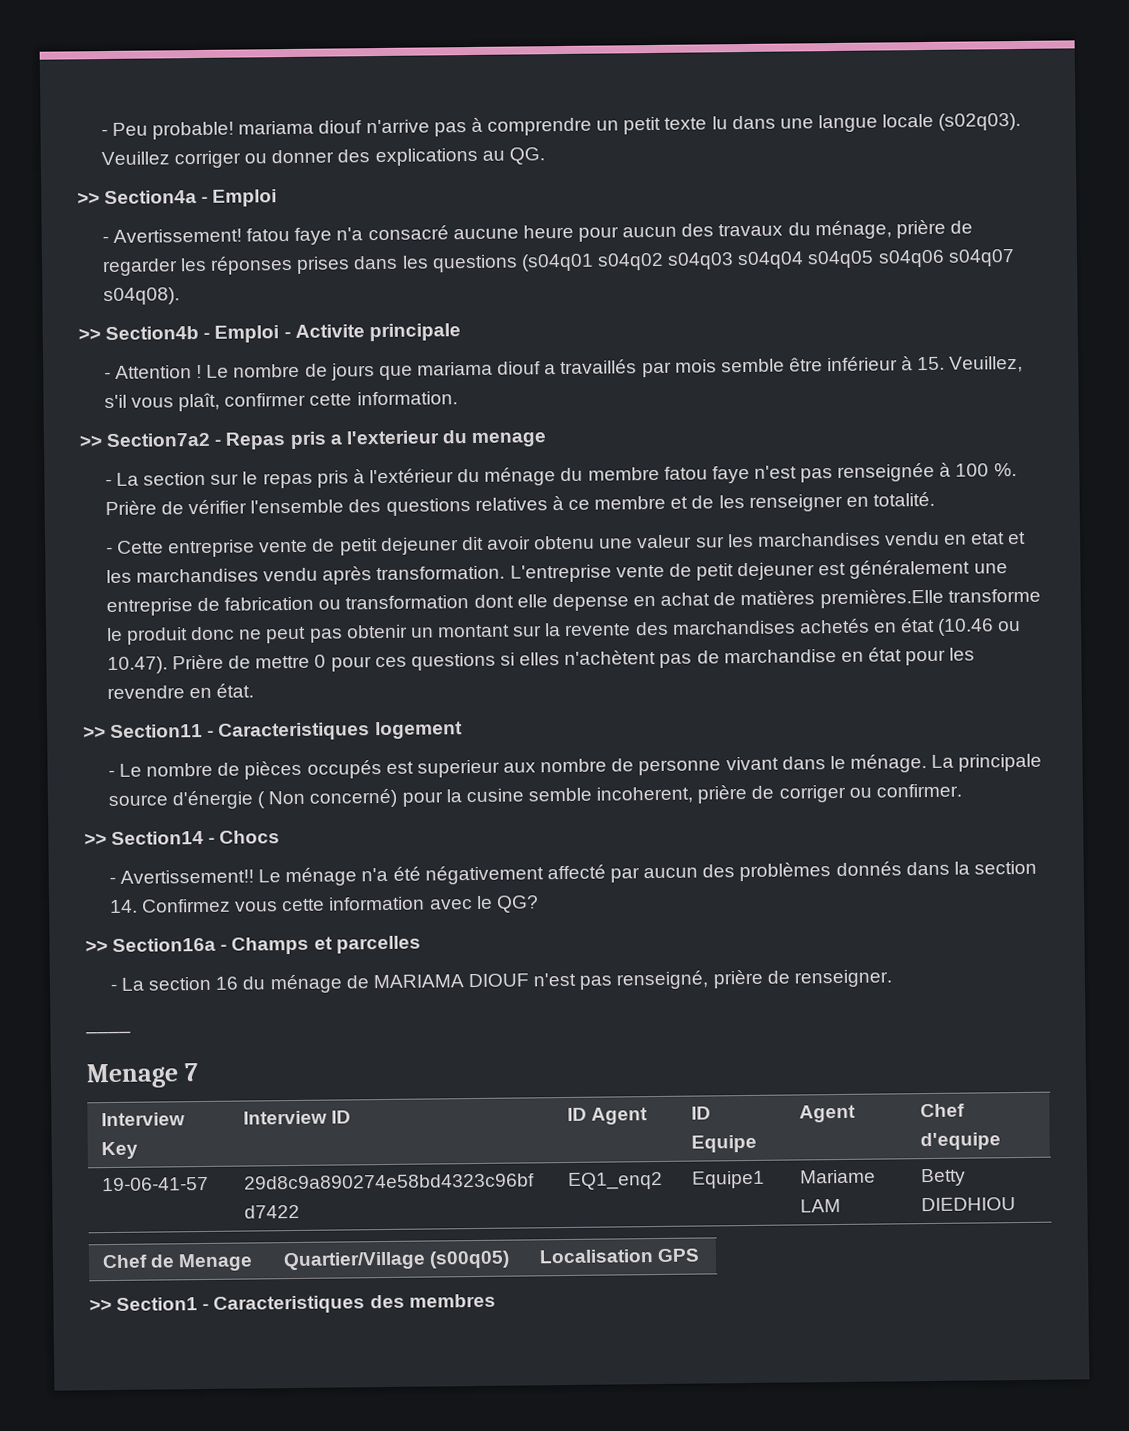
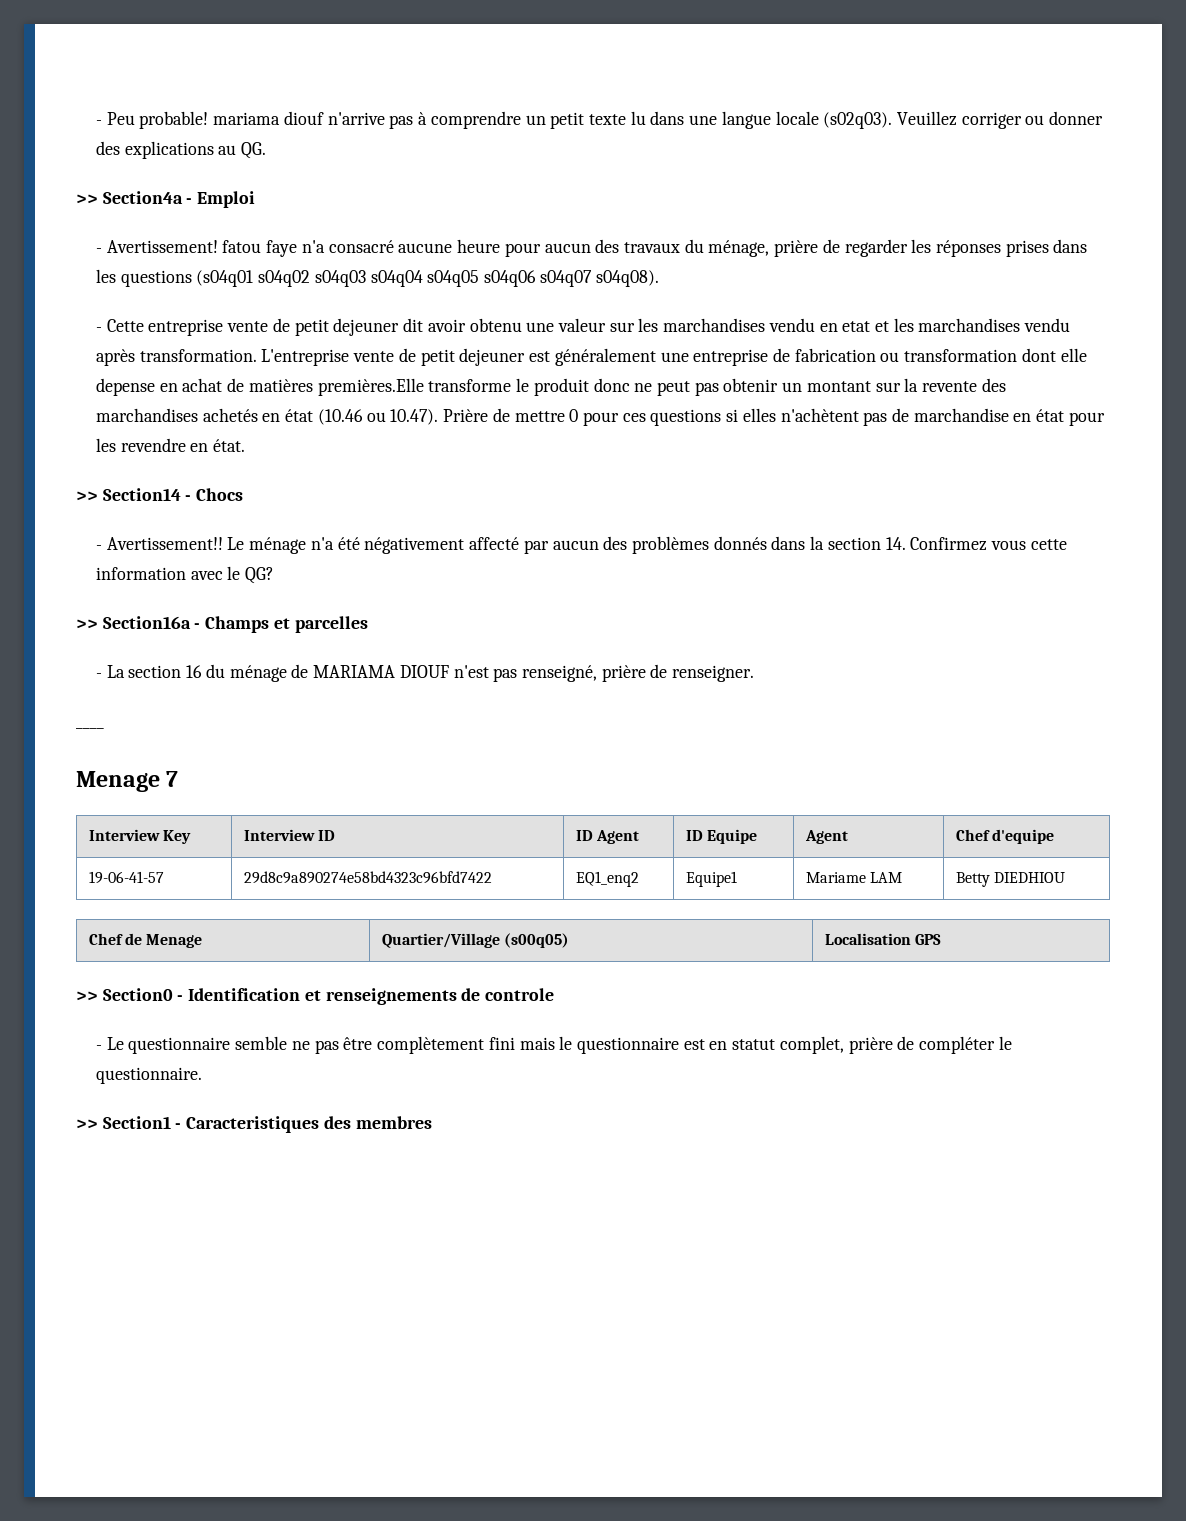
- >> Section4b - Emploi - Activite principale
- - Attention ! Le nombre de jours que mariama diouf a travaillés par mois semble être inférieur à 15. Veuillez, s'il vous plaît, confirmer cette information.
- >> Section7a2 - Repas pris a l'exterieur du menage
- - La section sur le repas pris à l'extérieur du ménage du membre fatou faye n'est pas renseignée à 100 %. Prière de vérifier l'ensemble des questions relatives à ce membre et de les renseigner en totalité.
- >> Section11 - Caracteristiques logement
- - Le nombre de pièces occupés est superieur aux nombre de personne vivant dans le ménage. La principale source d'énergie ( Non concerné) pour la cusine semble incoherent, prière de corriger ou confirmer.
+ >> Section0 - Identification et renseignements de controle
+ - Le questionnaire semble ne pas être complètement fini mais le questionnaire est en statut complet, prière de compléter le questionnaire.

